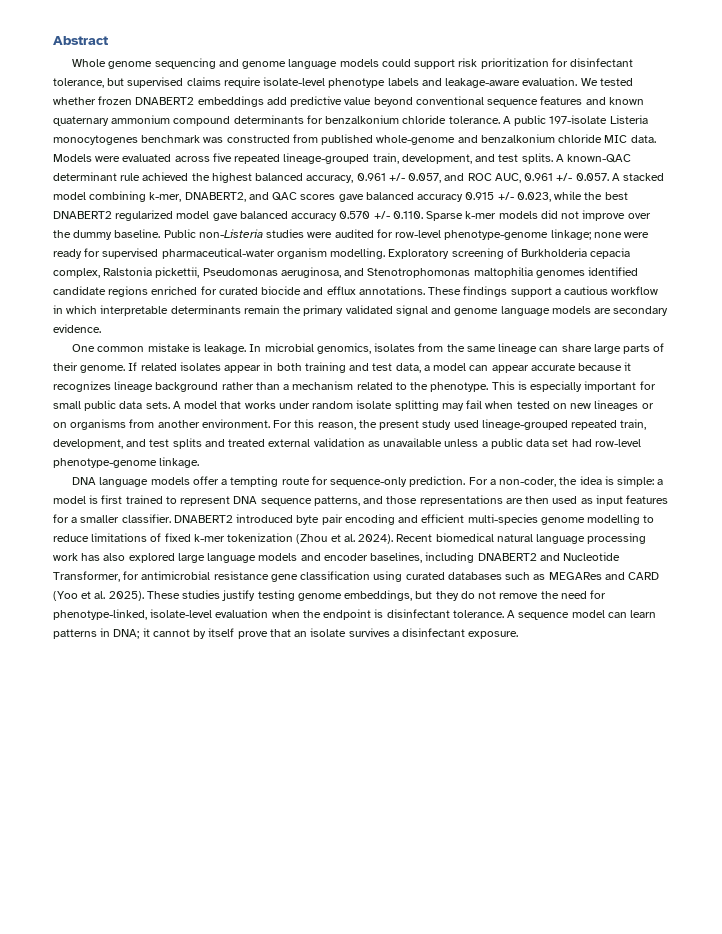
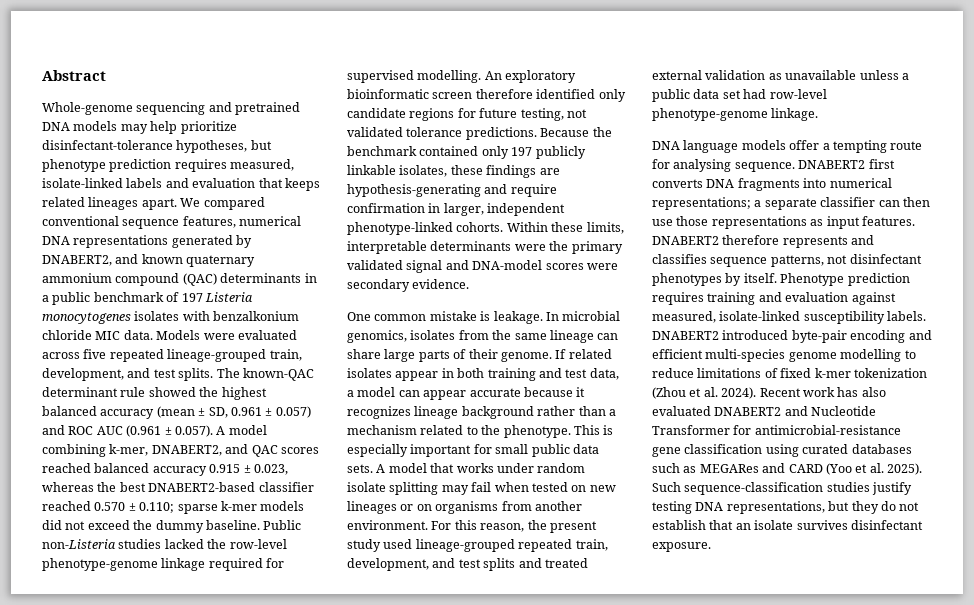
- Whole genome sequencing and genome language models could support risk prioritization for disinfectant tolerance, but supervised claims require isolate-level phenotype labels and leakage-aware evaluation. We tested whether frozen DNABERT2 embeddings add predictive value beyond conventional sequence features and known quaternary ammonium compound determinants for benzalkonium chloride tolerance. A public 197-isolate Listeria monocytogenes benchmark was constructed from published whole-genome and benzalkonium chloride MIC data.
+ Whole-genome sequencing and pretrained DNA models may help prioritize disinfectant-tolerance hypotheses, but phenotype prediction requires measured, isolate-linked labels and evaluation that keeps related lineages apart. We compared conventional sequence features, numerical DNA representations generated by DNABERT2, and known quaternary ammonium compound (QAC) determinants in a public benchmark of 197 Listeria monocytogenes isolates with benzalkonium chloride MIC data.
- A known-QAC determinant rule achieved the highest balanced accuracy, 0.961 +/- 0.057, and ROC AUC, 0.961 +/- 0.057. A stacked model combining k-mer, DNABERT2, and QAC scores gave balanced accuracy 0.915 +/- 0.023, while the best DNABERT2 regularized model gave balanced accuracy 0.570 +/- 0.110. Sparse k-mer models did not improve over the dummy baseline.
+ The known-QAC determinant rule showed the highest balanced accuracy (mean ± SD, 0.961 ± 0.057) and ROC AUC (0.961 ± 0.057). A model combining k-mer, DNABERT2, and QAC scores reached balanced accuracy 0.915 ± 0.023, whereas the best DNABERT2-based classifier reached 0.570 ± 0.110; sparse k-mer models did not exceed the dummy baseline.
- Public non-Listeria studies were audited for row-level phenotype-genome linkage; none were ready for supervised pharmaceutical-water organism modelling. Exploratory screening of Burkholderia cepacia complex, Ralstonia pickettii, Pseudomonas aeruginosa, and Stenotrophomonas maltophilia genomes identified candidate regions enriched for curated biocide and efflux annotations. These findings support a cautious workflow in which interpretable determinants remain the primary validated signal and genome language models are secondary evidence.
+ Public non-Listeria studies lacked the row-level phenotype-genome linkage required for supervised modelling. An exploratory bioinformatic screen therefore identified only candidate regions for future testing, not validated tolerance predictions. Because the benchmark contained only 197 publicly linkable isolates, these findings are hypothesis-generating and require confirmation in larger, independent phenotype-linked cohorts. Within these limits, interpretable determinants were the primary validated signal and DNA-model scores were secondary evidence.
- DNA language models offer a tempting route for sequence-only prediction. For a non-coder, the idea is simple: a model is first trained to represent DNA sequence patterns, and those representations are then used as input features for a smaller classifier. DNABERT2 introduced byte pair encoding and efficient multi-species genome modelling to reduce limitations of fixed k-mer tokenization (Zhou et al. 2024).
+ DNA language models offer a tempting route for analysing sequence. DNABERT2 first converts DNA fragments into numerical representations; a separate classifier can then use those representations as input features. DNABERT2 therefore represents and classifies sequence patterns, not disinfectant phenotypes by itself. Phenotype prediction requires training and evaluation against measured, isolate-linked susceptibility labels. DNABERT2 introduced byte-pair encoding and efficient multi-species genome modelling to reduce limitations of fixed k-mer tokenization (Zhou et al. 2024).
- Recent biomedical natural language processing work has also explored large language models and encoder baselines, including DNABERT2 and Nucleotide Transformer, for antimicrobial resistance gene classification using curated databases such as MEGARes and CARD (Yoo et al. 2025).
+ Recent work has also evaluated DNABERT2 and Nucleotide Transformer for antimicrobial-resistance gene classification using curated databases such as MEGARes and CARD (Yoo et al. 2025).
- These studies justify testing genome embeddings, but they do not remove the need for phenotype-linked, isolate-level evaluation when the endpoint is disinfectant tolerance. A sequence model can learn patterns in DNA; it cannot by itself prove that an isolate survives a disinfectant exposure.
+ Such sequence-classification studies justify testing DNA representations, but they do not establish that an isolate survives disinfectant exposure.

